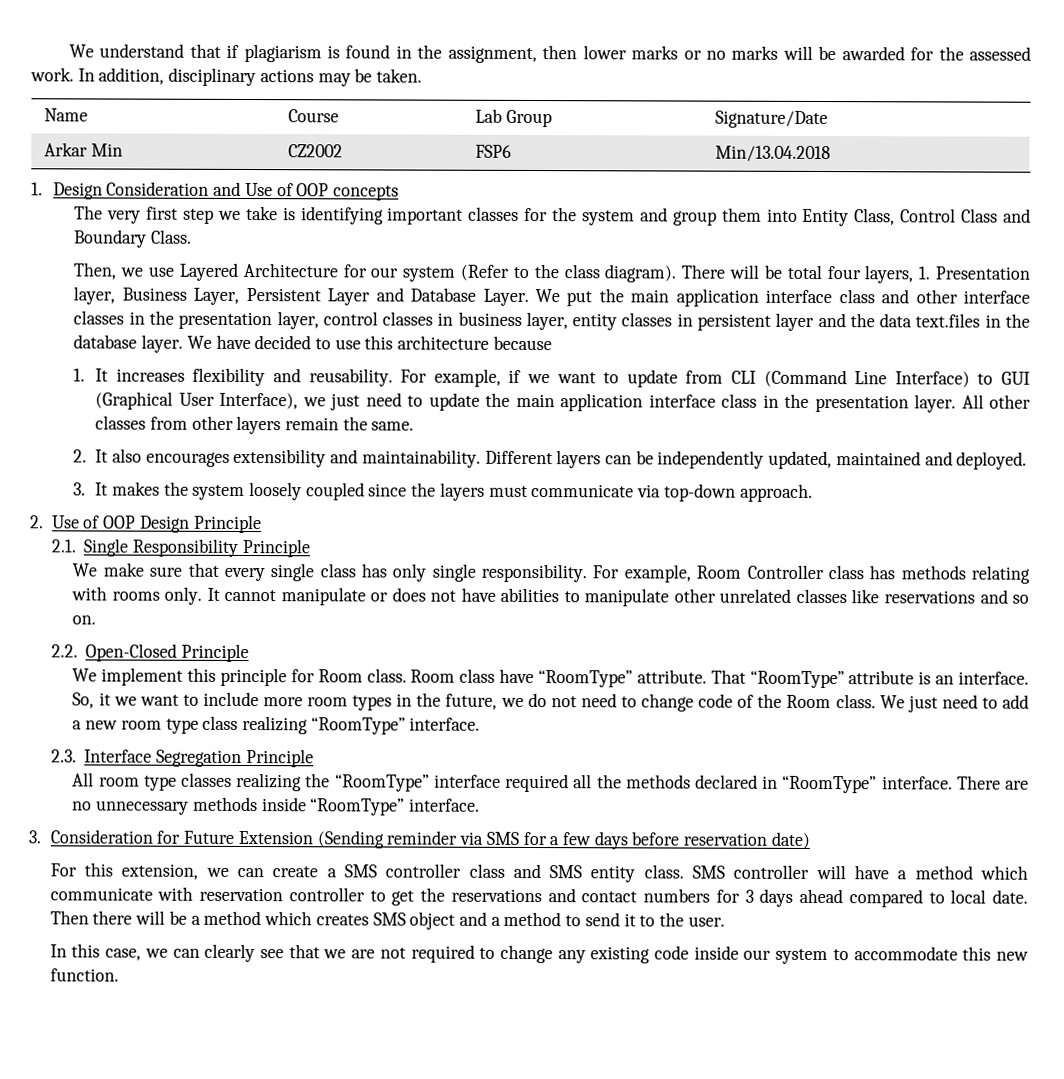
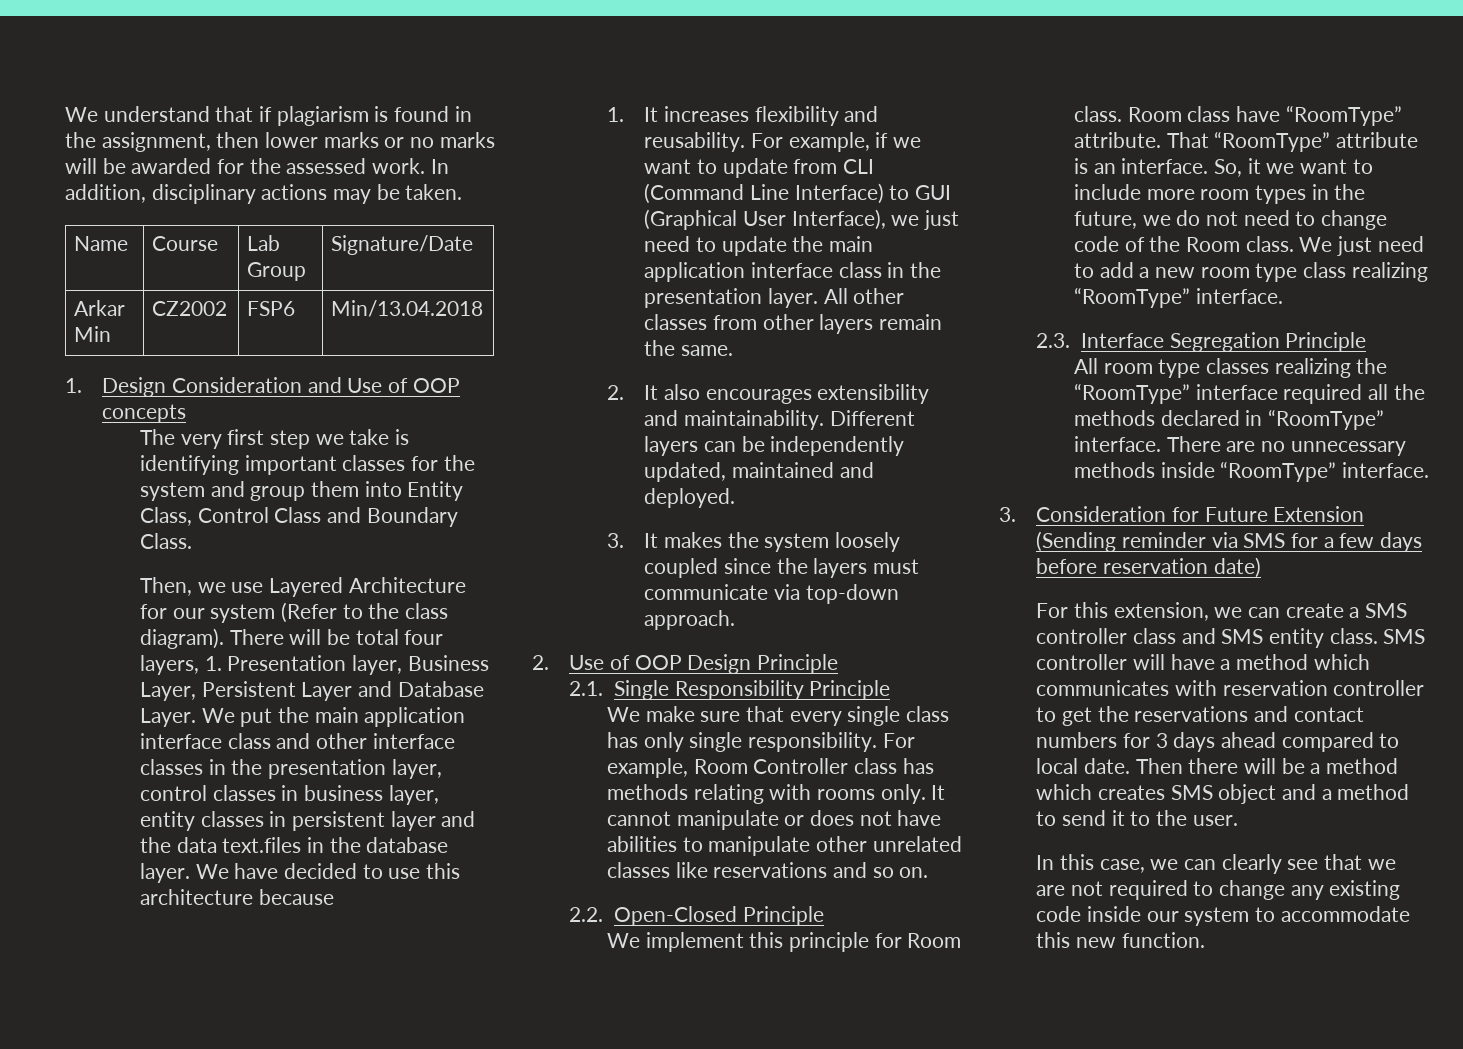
- SMS controller will have a method which communicate with reservation controller to get the reservations and contact numbers for 3 days ahead compared to local date.
+ SMS controller will have a method which communicates with reservation controller to get the reservations and contact numbers for 3 days ahead compared to local date.

